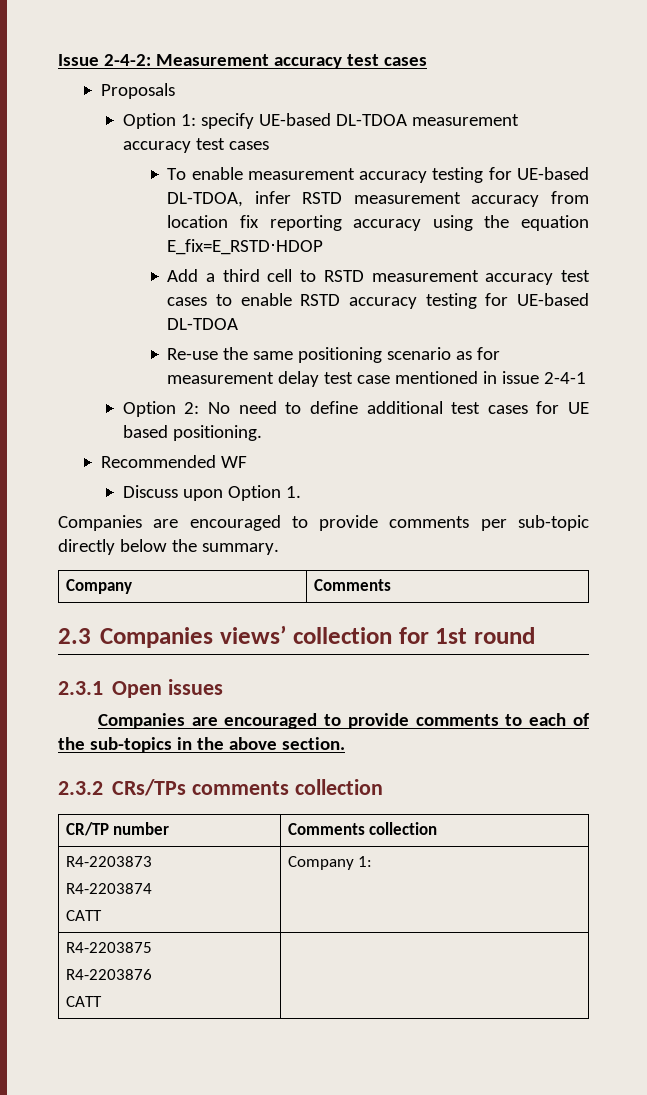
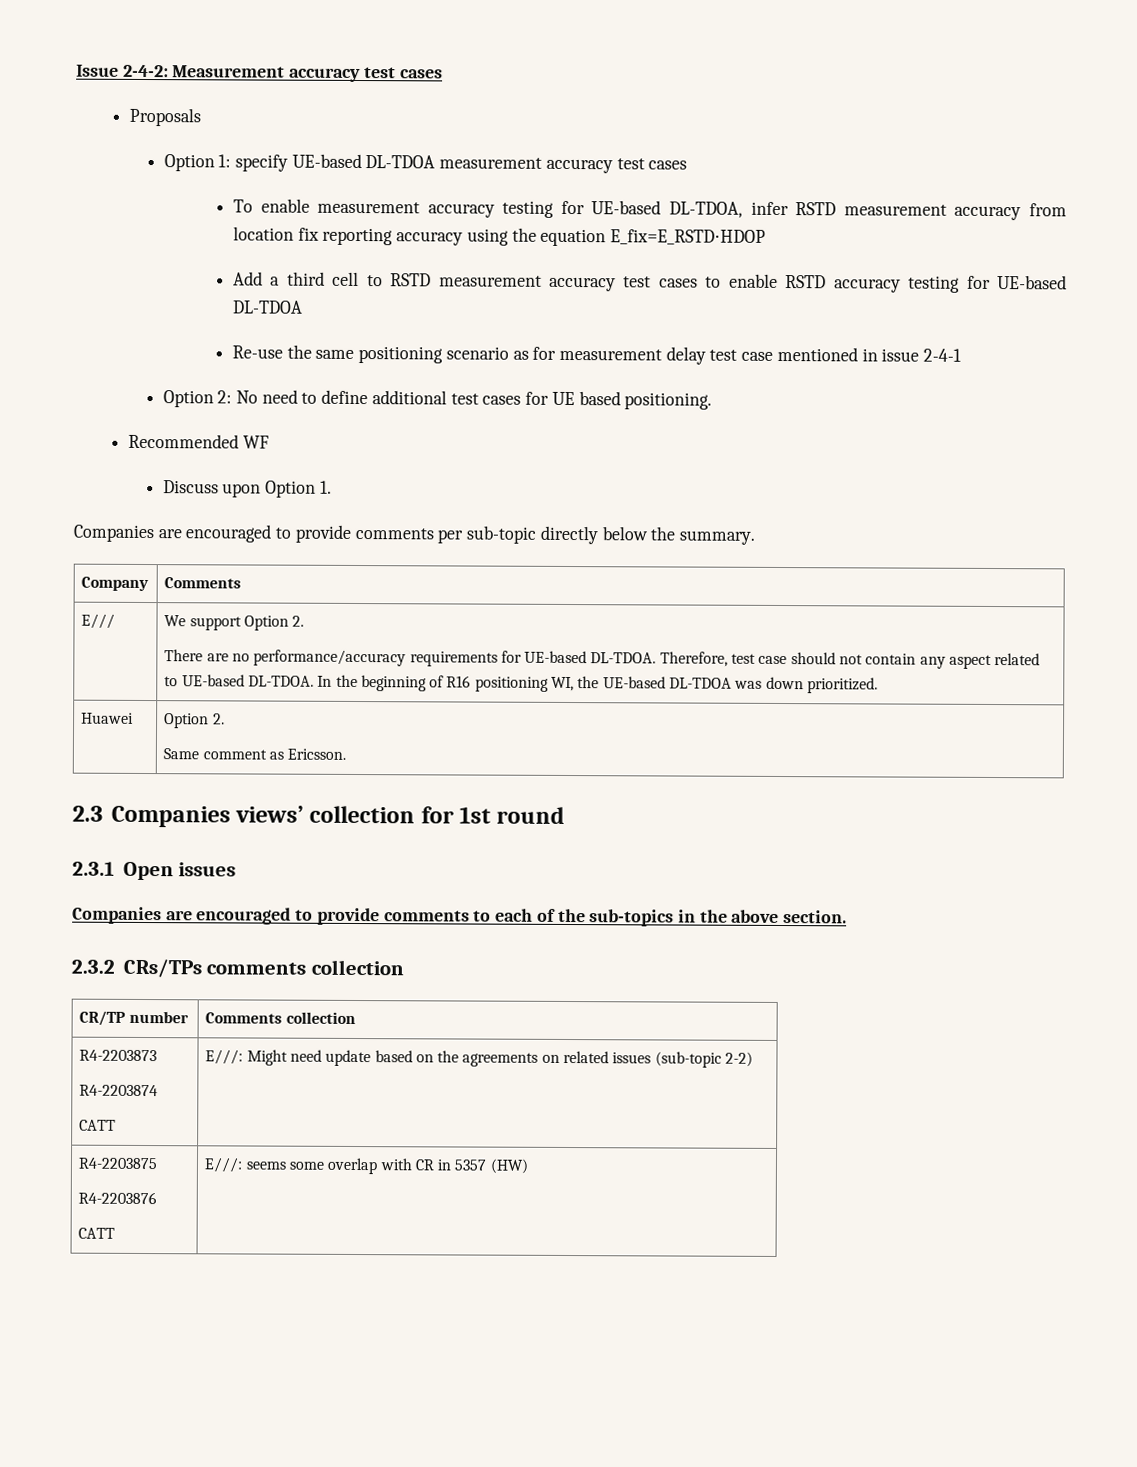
+ E/// | We support Option 2.
+ There are no performance/accuracy requirements for UE-based DL-TDOA. Therefore, test case should not contain any aspect related to UE-based DL-TDOA. In the beginning of R16 positioning WI, the UE-based DL-TDOA was down prioritized.
+ Huawei | Option 2.
+ Same comment as Ericsson.
  R4-2203873
  R4-2203874
- CATT | Company 1:
+ CATT | E///: Might need update based on the agreements on related issues (sub-topic 2-2)
  R4-2203875
  R4-2203876
- CATT |
+ CATT | E///: seems some overlap with CR in 5357 (HW)

